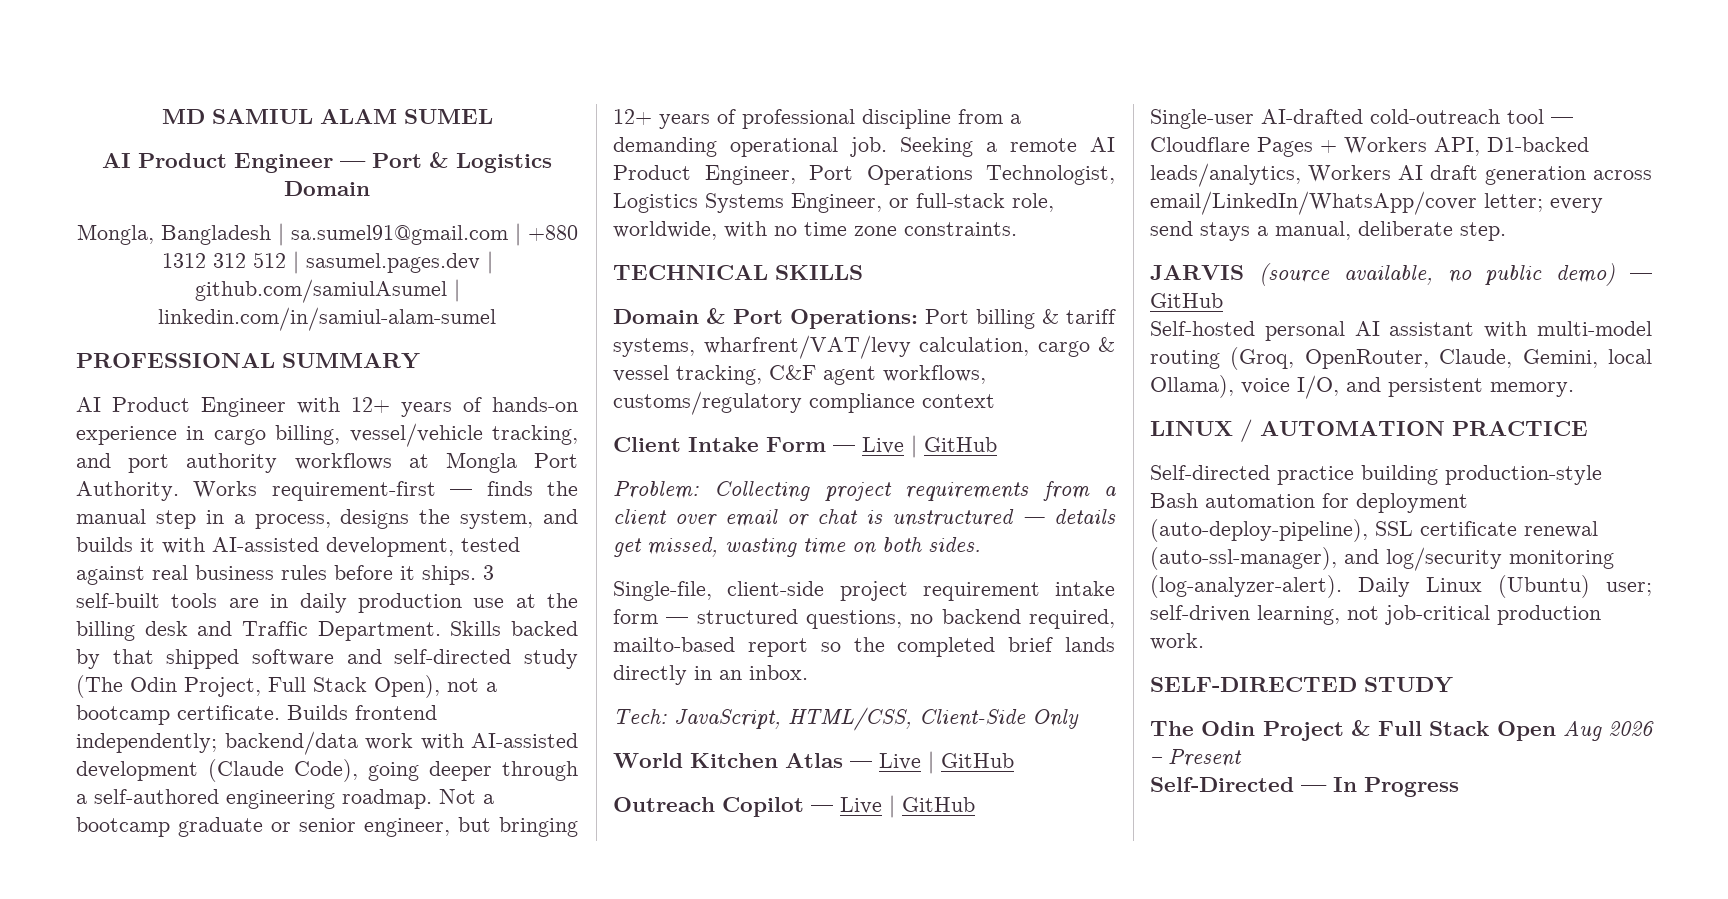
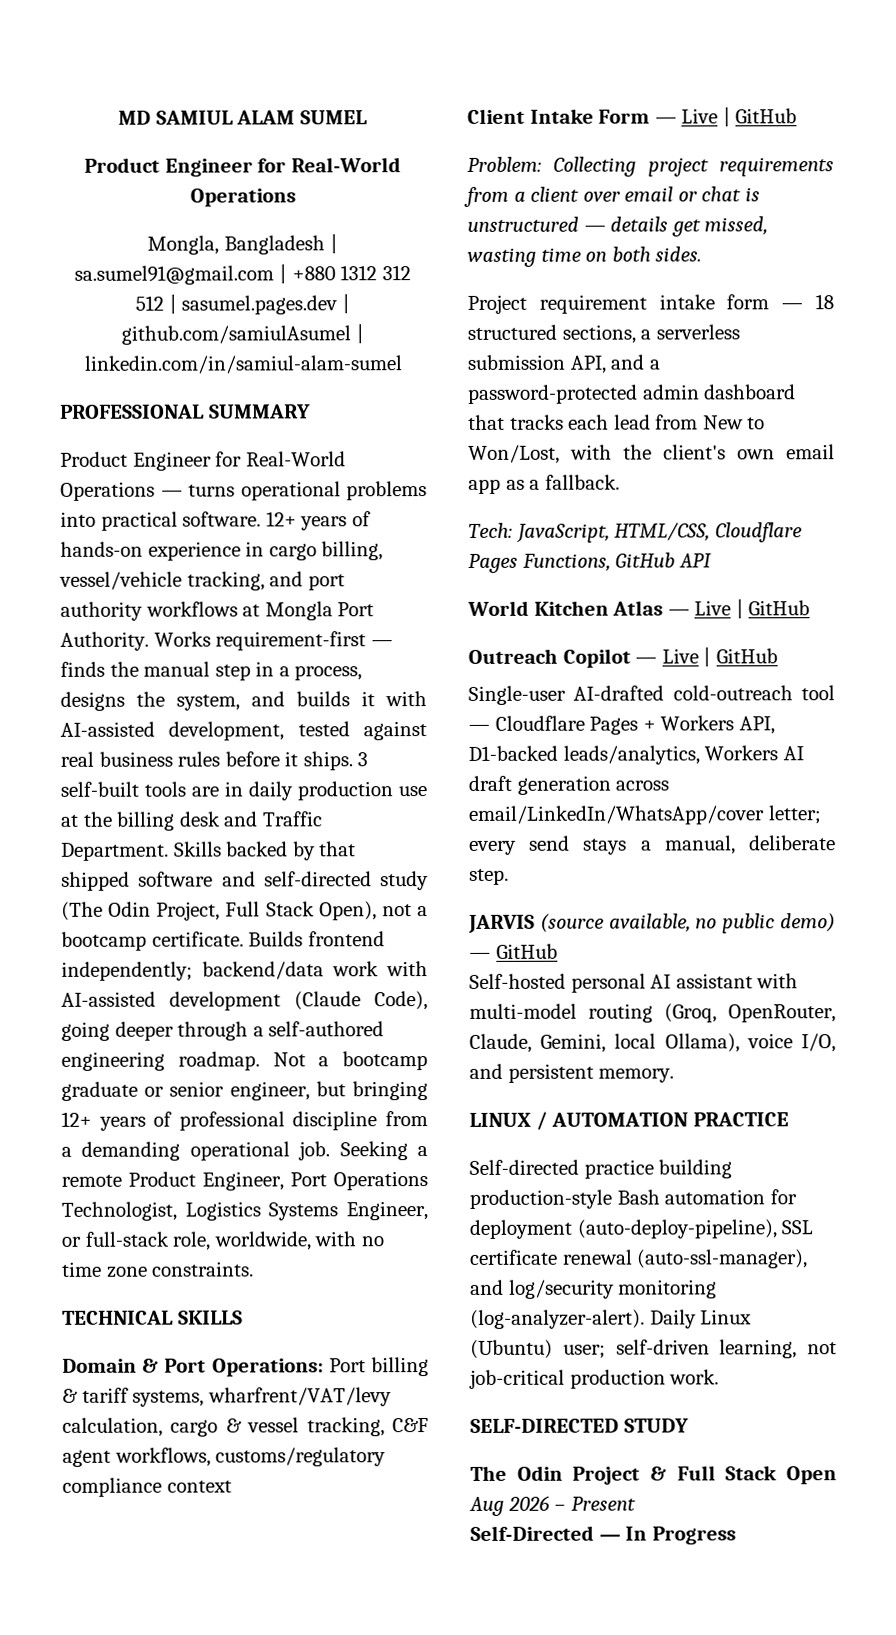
  MD SAMIUL ALAM SUMEL
- AI Product Engineer — Port & Logistics Domain
+ Product Engineer for Real-World Operations
- AI Product Engineer with 12+ years of hands-on experience in cargo billing, vessel/vehicle tracking, and port authority workflows at Mongla Port Authority.
+ Product Engineer for Real-World Operations — turns operational problems into practical software. 12+ years of hands-on experience in cargo billing, vessel/vehicle tracking, and port authority workflows at Mongla Port Authority.
- Seeking a remote AI Product Engineer, Port Operations Technologist, Logistics Systems Engineer, or full-stack role, worldwide, with no time zone constraints.
+ Seeking a remote Product Engineer, Port Operations Technologist, Logistics Systems Engineer, or full-stack role, worldwide, with no time zone constraints.
- Single-file, client-side project requirement intake form — structured questions, no backend required, mailto-based report so the completed brief lands directly in an inbox.
- Tech: JavaScript, HTML/CSS, Client-Side Only
+ Project requirement intake form — 18 structured sections, a serverless submission API, and a password-protected admin dashboard that tracks each lead from New to Won/Lost, with the client's own email app as a fallback.
+ Tech: JavaScript, HTML/CSS, Cloudflare Pages Functions, GitHub API

